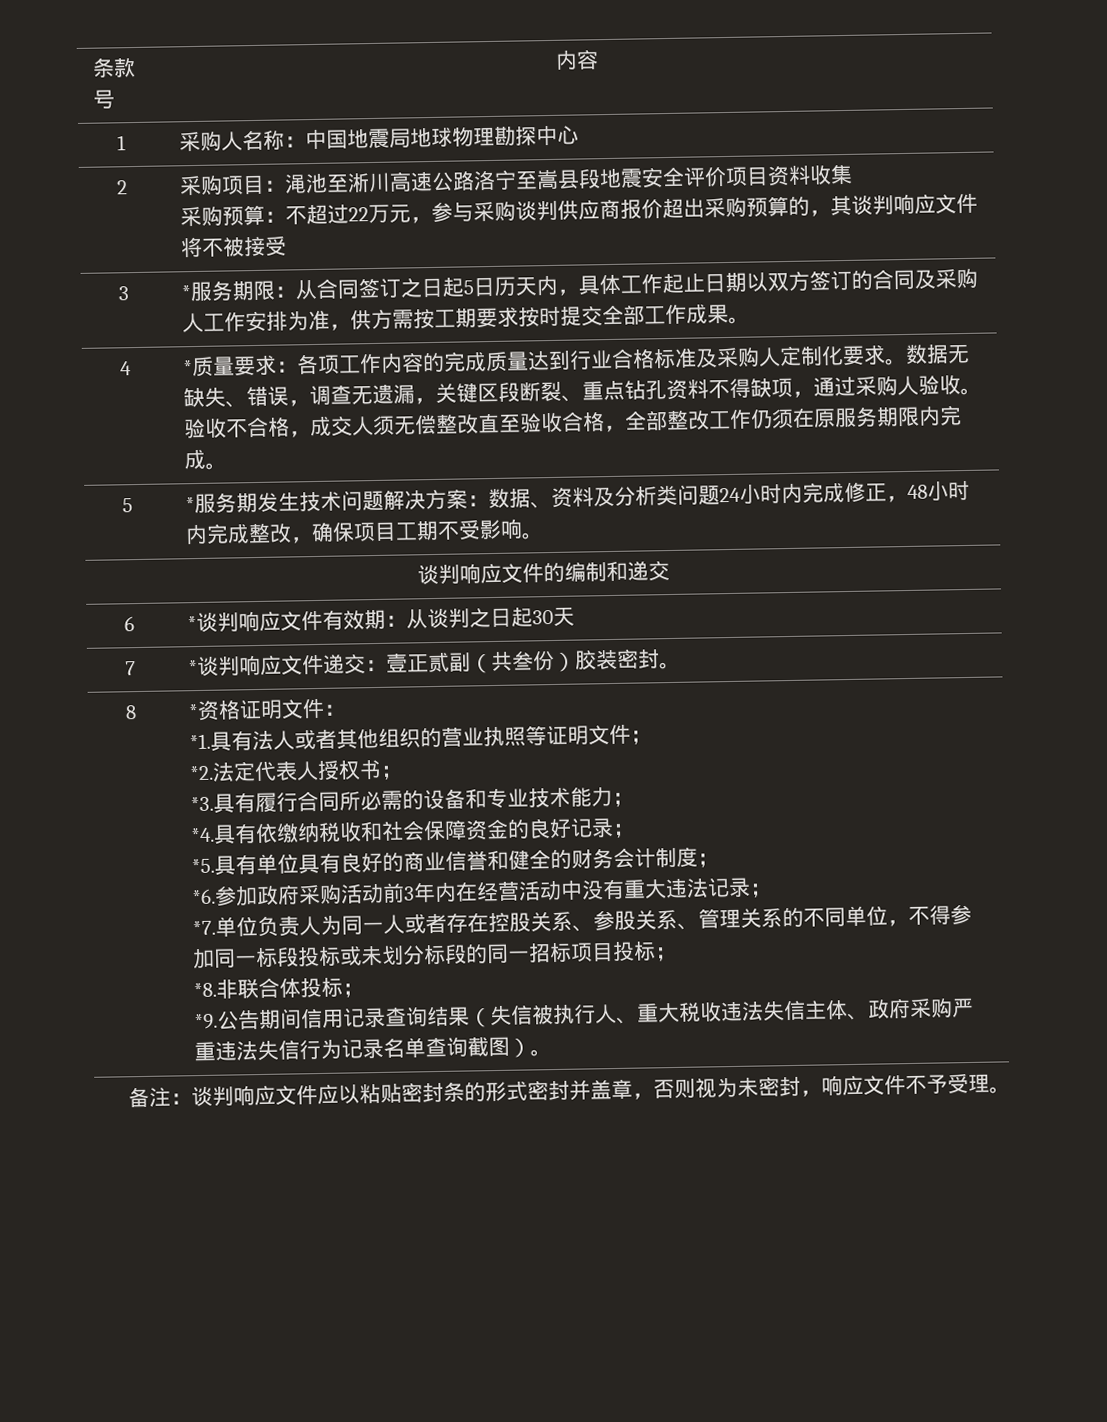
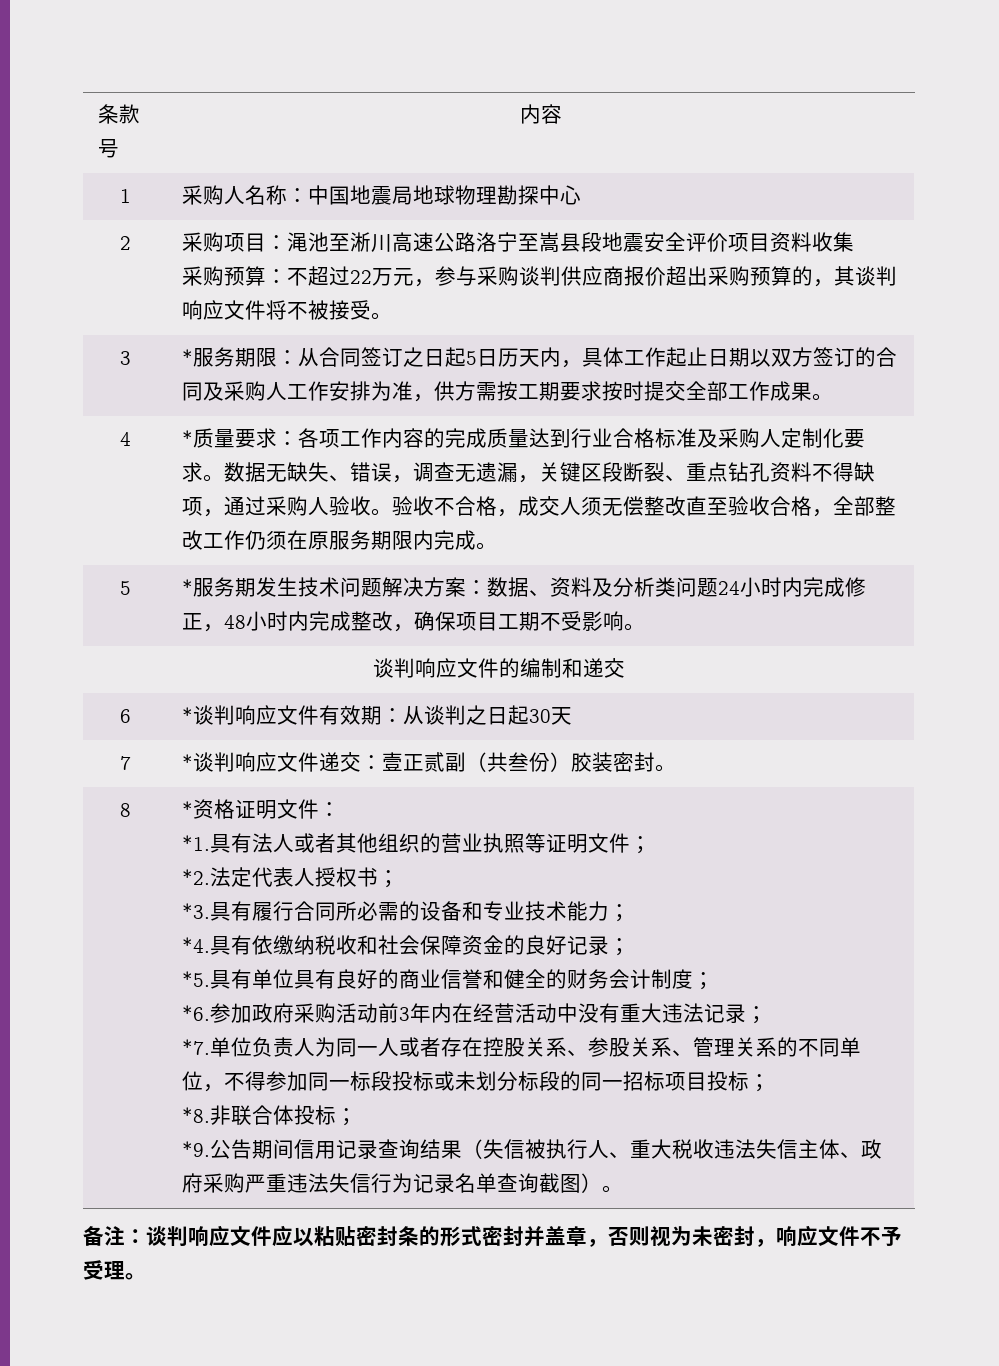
  2 | 采购项目：渑池至淅川高速公路洛宁至嵩县段地震安全评价项目资料收集
- 采购预算：不超过22万元，参与采购谈判供应商报价超出采购预算的，其谈判响应文件将不被接受
+ 采购预算：不超过22万元，参与采购谈判供应商报价超出采购预算的，其谈判响应文件将不被接受。

